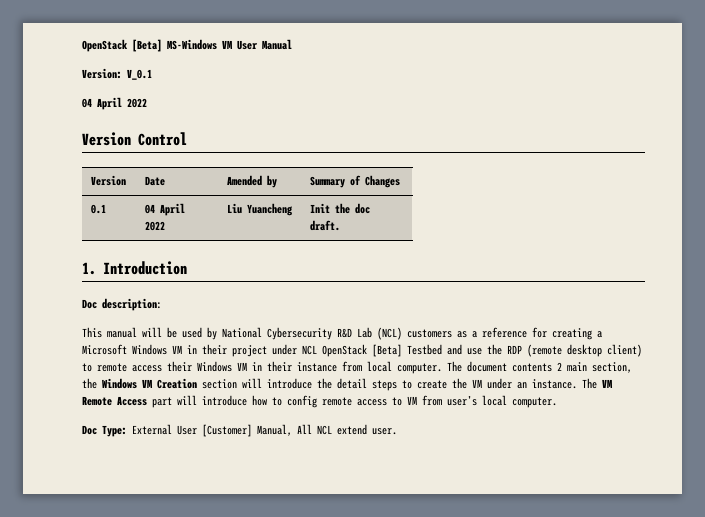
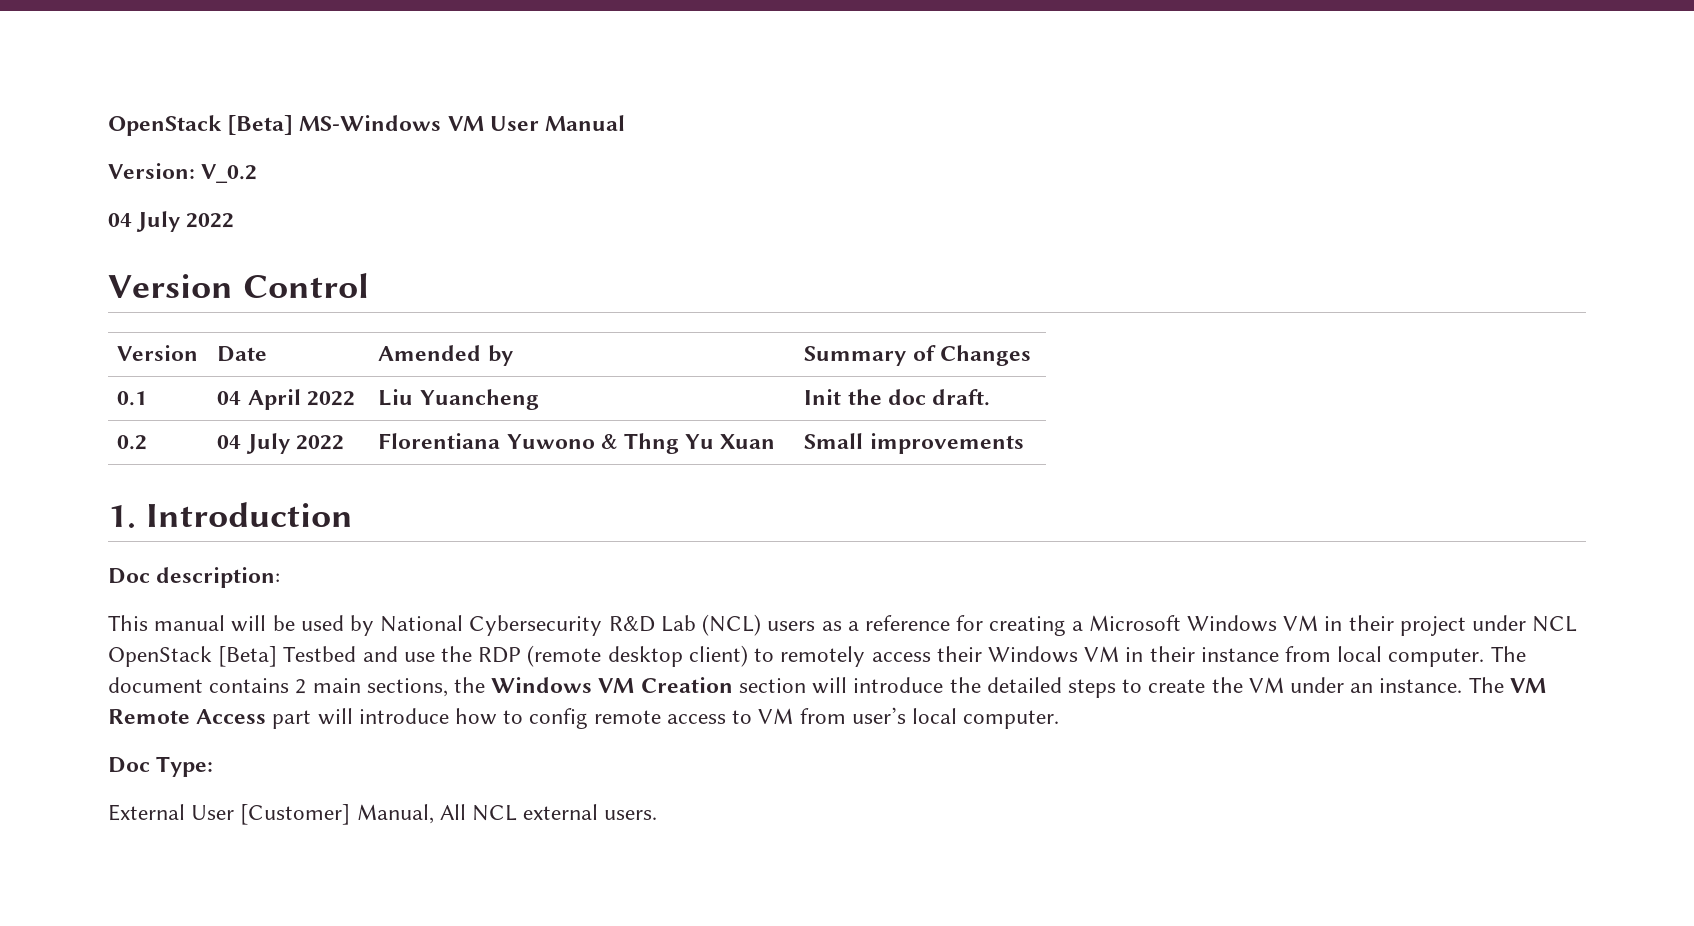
- Version: V_0.1
- 04 April 2022
+ Version: V_0.2
+ 04 July 2022
+ 0.2 | 04 July 2022 | Florentiana Yuwono & Thng Yu Xuan | Small improvements
- This manual will be used by National Cybersecurity R&D Lab (NCL) customers as a reference for creating a Microsoft Windows VM in their project under NCL OpenStack [Beta] Testbed and use the RDP (remote desktop client) to remote access their Windows VM in their instance from local computer.
+ This manual will be used by National Cybersecurity R&D Lab (NCL) users as a reference for creating a Microsoft Windows VM in their project under NCL OpenStack [Beta] Testbed and use the RDP (remote desktop client) to remotely access their Windows VM in their instance from local computer.
- The document contents 2 main section, the Windows VM Creation section will introduce the detail steps to create the VM under an instance.
+ The document contains 2 main sections, the Windows VM Creation section will introduce the detailed steps to create the VM under an instance.
- Doc Type: External User [Customer] Manual, All NCL extend user.
+ Doc Type:
+ External User [Customer] Manual, All NCL external users.

